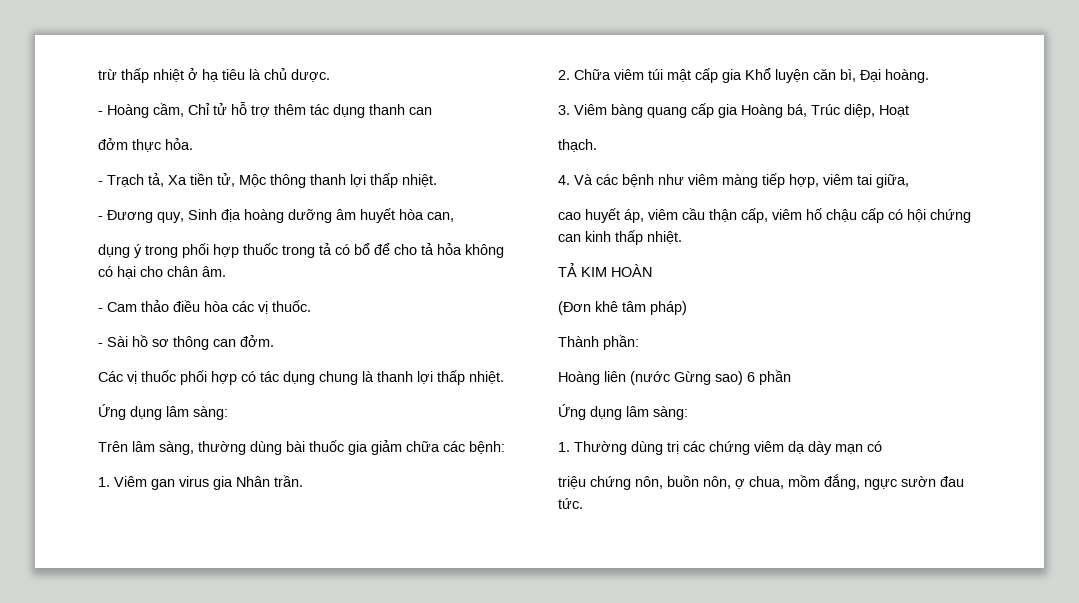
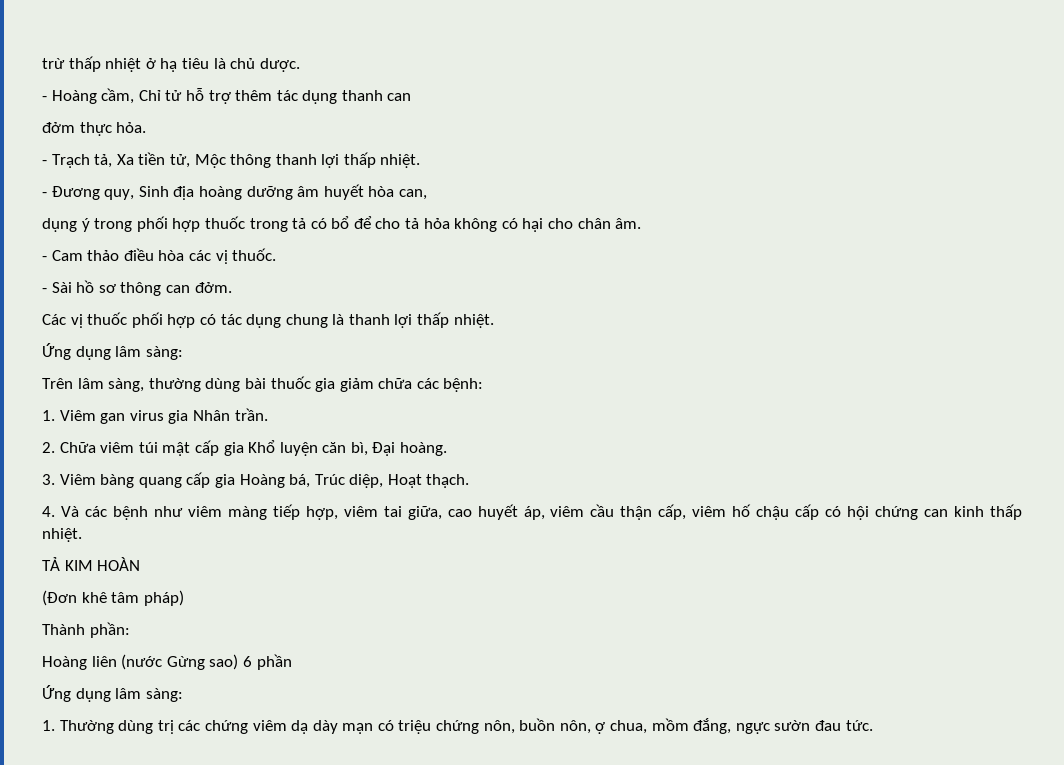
- 3. Viêm bàng quang cấp gia Hoàng bá, Trúc diệp, Hoạt
- thạch.
+ 3. Viêm bàng quang cấp gia Hoàng bá, Trúc diệp, Hoạt thạch.
- 4. Và các bệnh như viêm màng tiếp hợp, viêm tai giữa,
- cao huyết áp, viêm cầu thận cấp, viêm hố chậu cấp có hội chứng can kinh thấp nhiệt.
+ 4. Và các bệnh như viêm màng tiếp hợp, viêm tai giữa, cao huyết áp, viêm cầu thận cấp, viêm hố chậu cấp có hội chứng can kinh thấp nhiệt.
- 1. Thường dùng trị các chứng viêm dạ dày mạn có
- triệu chứng nôn, buồn nôn, ợ chua, mồm đắng, ngực sườn đau tức.
+ 1. Thường dùng trị các chứng viêm dạ dày mạn có triệu chứng nôn, buồn nôn, ợ chua, mồm đắng, ngực sườn đau tức.

